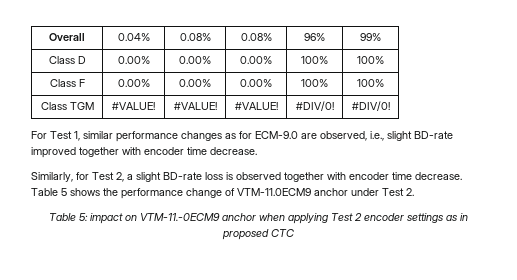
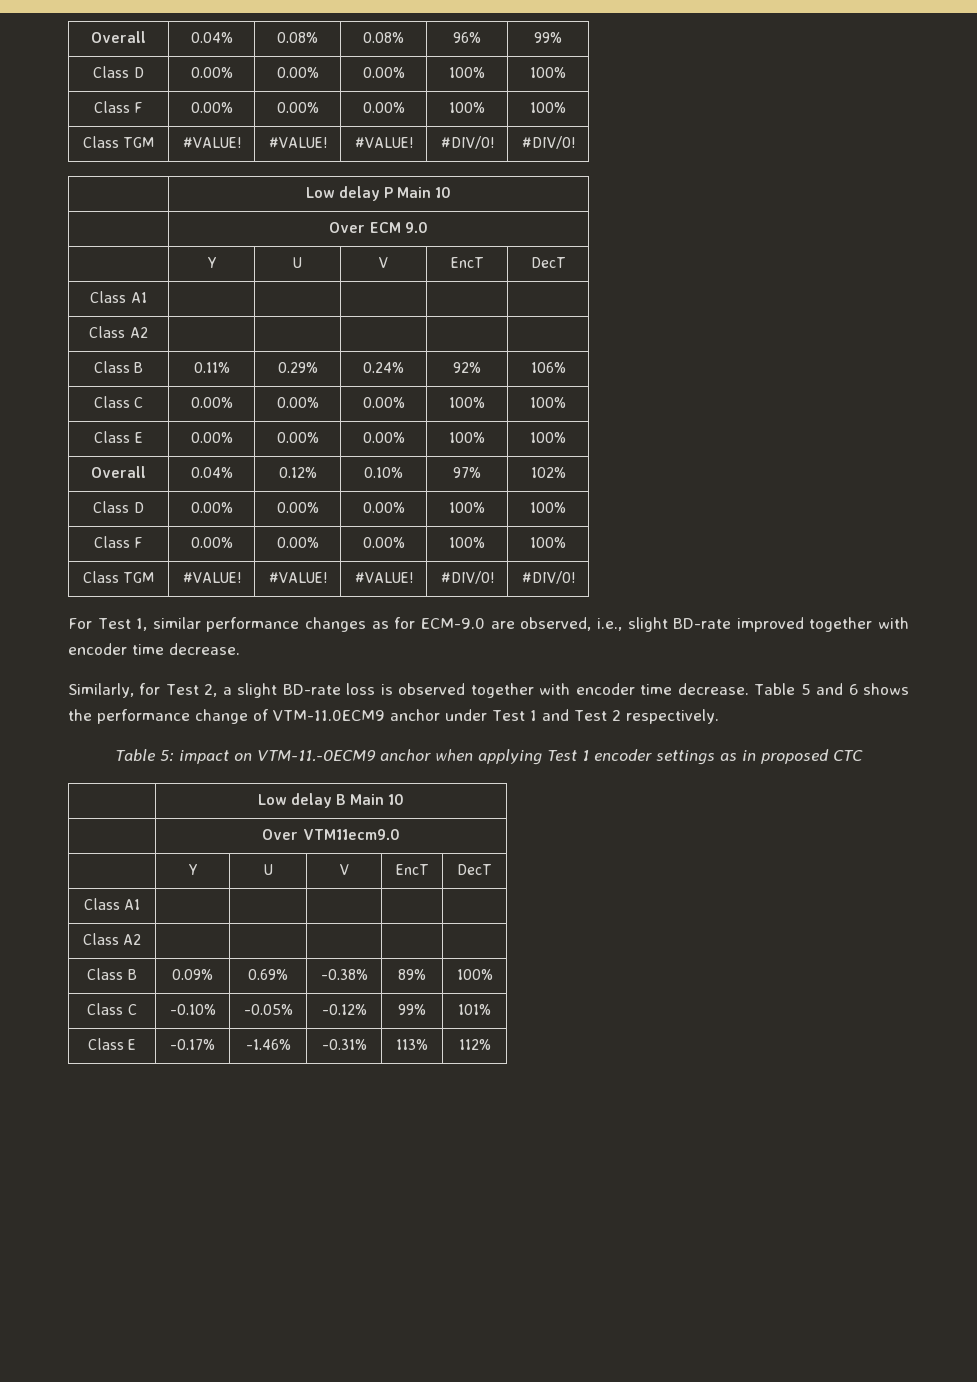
+ | Low delay P Main 10
+ | Over ECM 9.0
+ | Y | U | V | EncT | DecT
+ Class A1 | | | | |
+ Class A2 | | | | |
+ Class B | 0.11% | 0.29% | 0.24% | 92% | 106%
+ Class C | 0.00% | 0.00% | 0.00% | 100% | 100%
+ Class E | 0.00% | 0.00% | 0.00% | 100% | 100%
+ Overall | 0.04% | 0.12% | 0.10% | 97% | 102%
+ Class D | 0.00% | 0.00% | 0.00% | 100% | 100%
+ Class F | 0.00% | 0.00% | 0.00% | 100% | 100%
+ Class TGM | #VALUE! | #VALUE! | #VALUE! | #DIV/0! | #DIV/0!
- Table 5 shows the performance change of VTM-11.0ECM9 anchor under Test 2.
+ Table 5 and 6 shows the performance change of VTM-11.0ECM9 anchor under Test 1 and Test 2 respectively.
- Table 5: impact on VTM-11.-0ECM9 anchor when applying Test 2 encoder settings as in proposed CTC
+ Table 5: impact on VTM-11.-0ECM9 anchor when applying Test 1 encoder settings as in proposed CTC
+ | Low delay B Main 10
+ | Over VTM11ecm9.0
+ | Y | U | V | EncT | DecT
+ Class A1 | | | | |
+ Class A2 | | | | |
+ Class B | 0.09% | 0.69% | -0.38% | 89% | 100%
+ Class C | -0.10% | -0.05% | -0.12% | 99% | 101%
+ Class E | -0.17% | -1.46% | -0.31% | 113% | 112%

